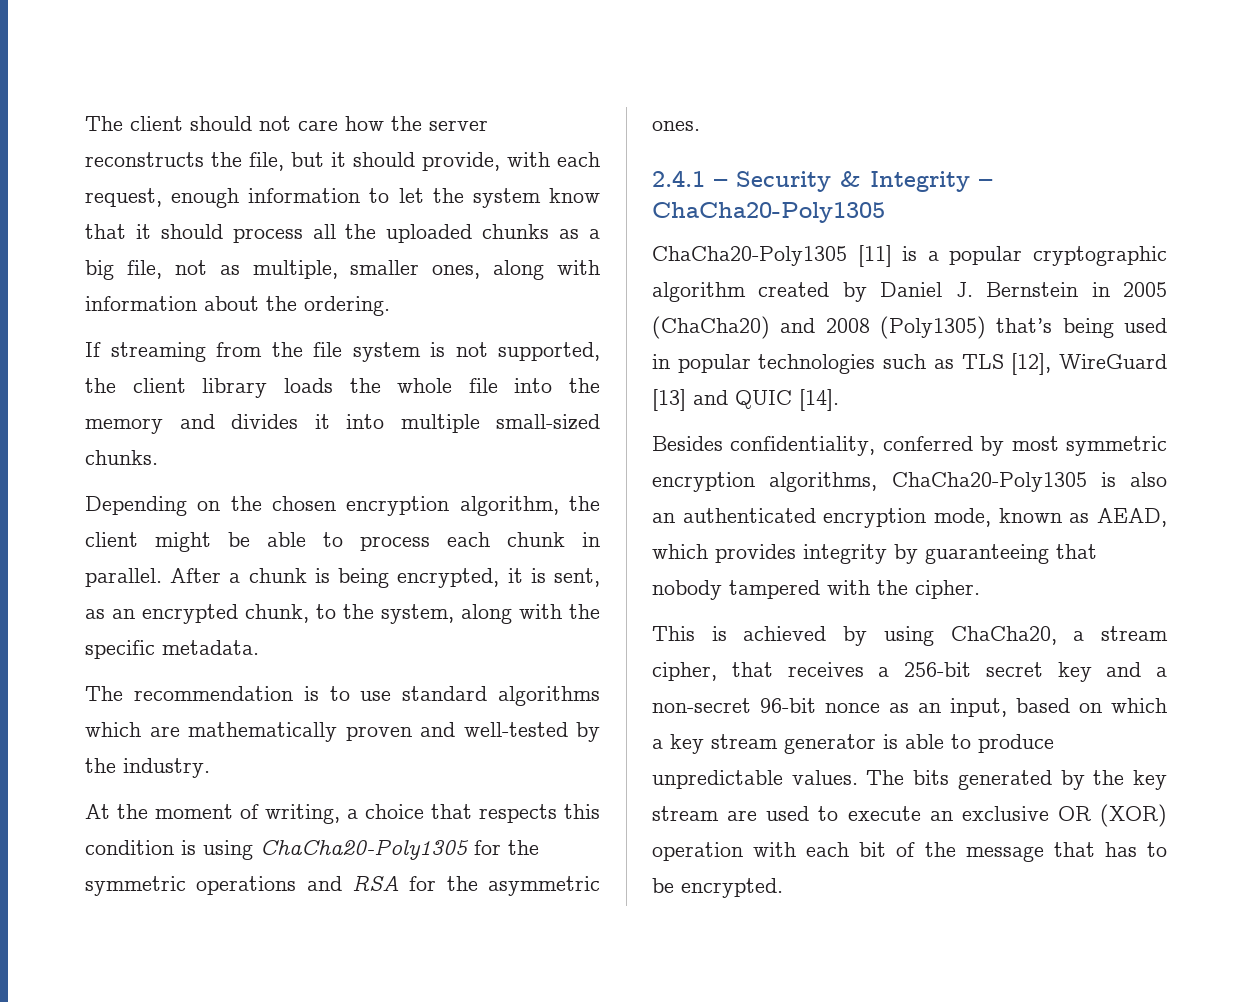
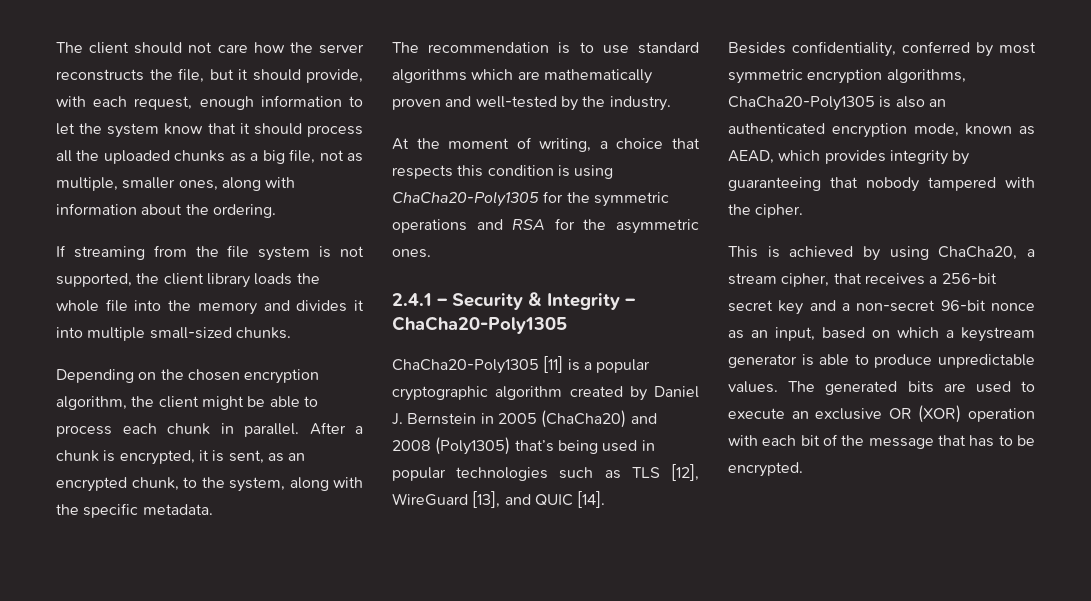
- After a chunk is being encrypted, it is sent, as an encrypted chunk, to the system, along with the specific metadata.
+ After a chunk is encrypted, it is sent, as an encrypted chunk, to the system, along with the specific metadata.
- ChaCha20-Poly1305 [11] is a popular cryptographic algorithm created by Daniel J. Bernstein in 2005 (ChaCha20) and 2008 (Poly1305) that’s being used in popular technologies such as TLS [12], WireGuard [13] and QUIC [14].
+ ChaCha20-Poly1305 [11] is a popular cryptographic algorithm created by Daniel J. Bernstein in 2005 (ChaCha20) and 2008 (Poly1305) that’s being used in popular technologies such as TLS [12], WireGuard [13], and QUIC [14].
- This is achieved by using ChaCha20, a stream cipher, that receives a 256-bit secret key and a non-secret 96-bit nonce as an input, based on which a key stream generator is able to produce unpredictable values.
+ This is achieved by using ChaCha20, a stream cipher, that receives a 256-bit secret key and a non-secret 96-bit nonce as an input, based on which a keystream generator is able to produce unpredictable values.
- The bits generated by the key stream are used to execute an exclusive OR (XOR) operation with each bit of the message that has to be encrypted.
+ The generated bits are used to execute an exclusive OR (XOR) operation with each bit of the message that has to be encrypted.

